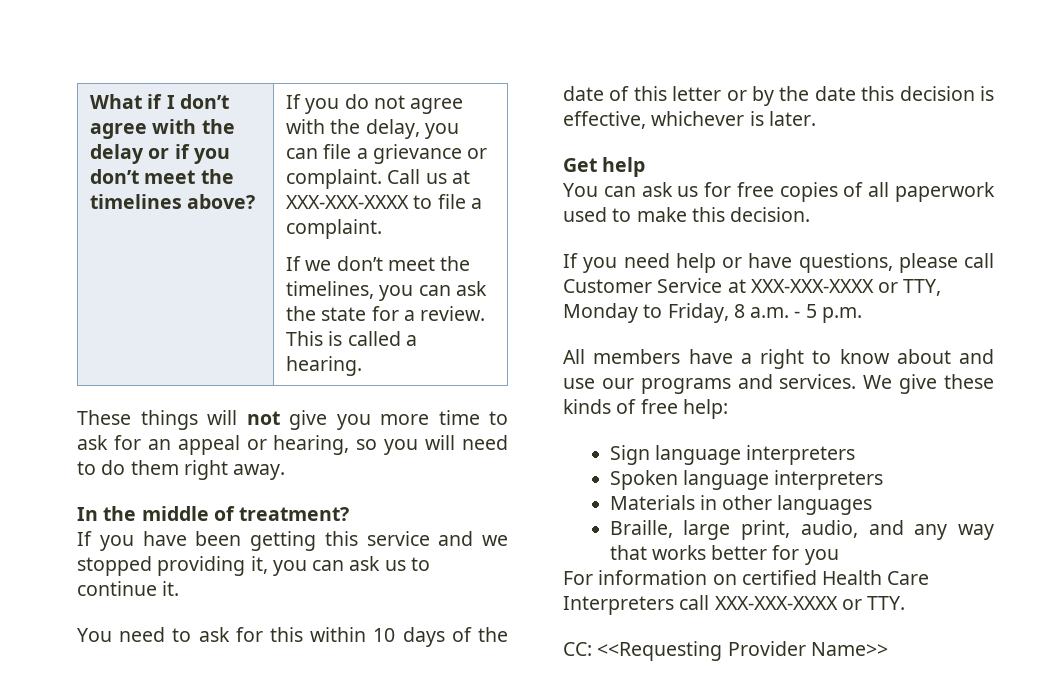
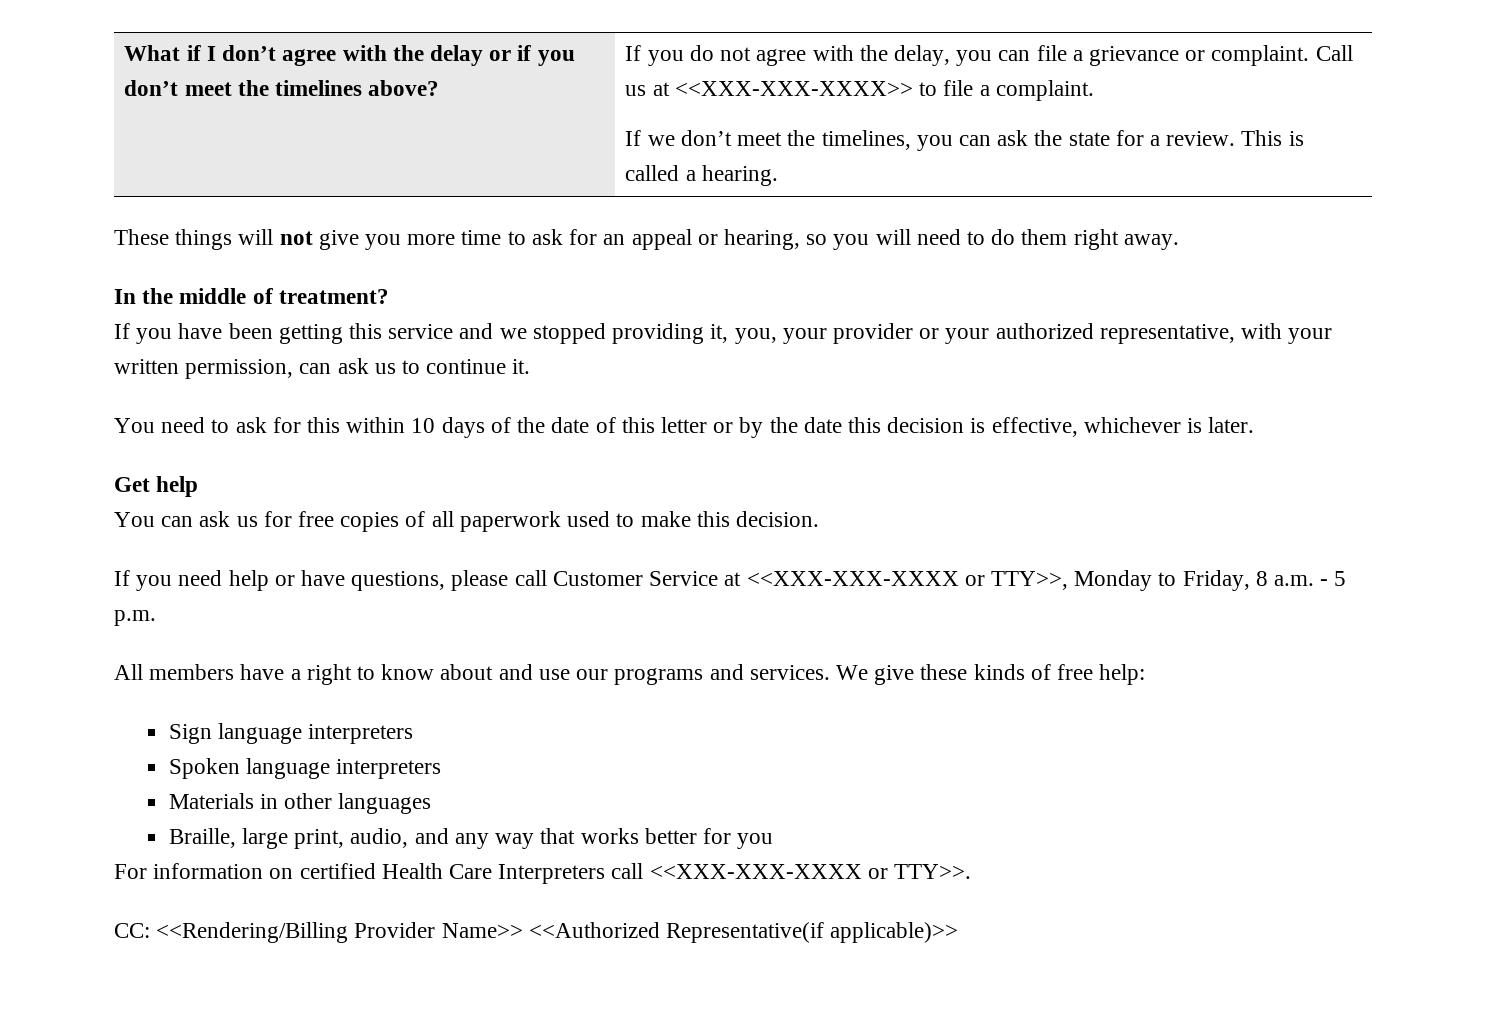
- Call us at XXX-XXX-XXXX to file a complaint.
+ Call us at <<XXX-XXX-XXXX>> to file a complaint.
- If you have been getting this service and we stopped providing it, you can ask us to continue it.
+ If you have been getting this service and we stopped providing it, you, your provider or your authorized representative, with your written permission, can ask us to continue it.
- If you need help or have questions, please call Customer Service at XXX-XXX-XXXX or TTY, Monday to Friday, 8 a.m. - 5 p.m.
+ If you need help or have questions, please call Customer Service at <<XXX-XXX-XXXX or TTY>>, Monday to Friday, 8 a.m. - 5 p.m.
- For information on certified Health Care Interpreters call XXX-XXX-XXXX or TTY.
+ For information on certified Health Care Interpreters call <<XXX-XXX-XXXX or TTY>>.
- CC: <<Requesting Provider Name>>
+ CC: <<Rendering/Billing Provider Name>> <<Authorized Representative(if applicable)>>

